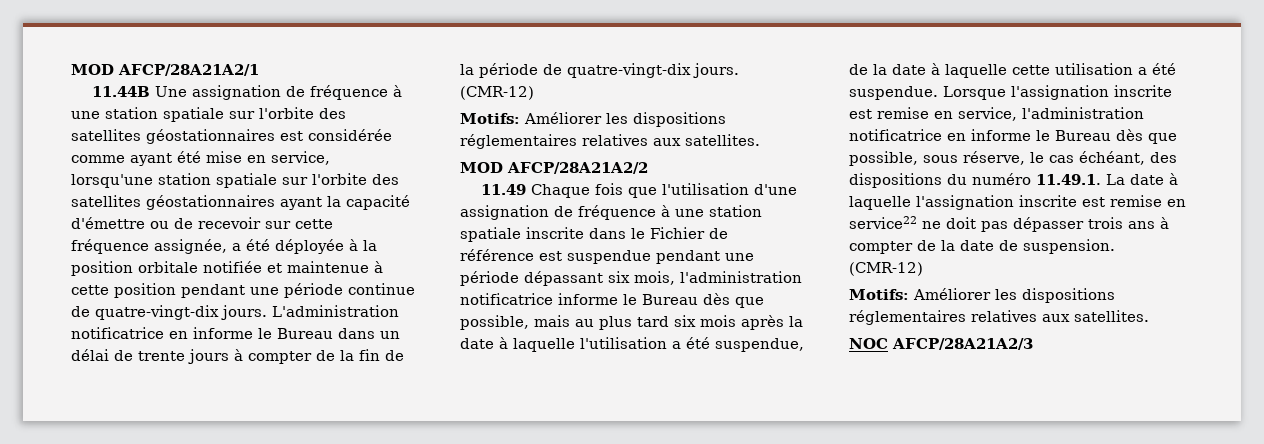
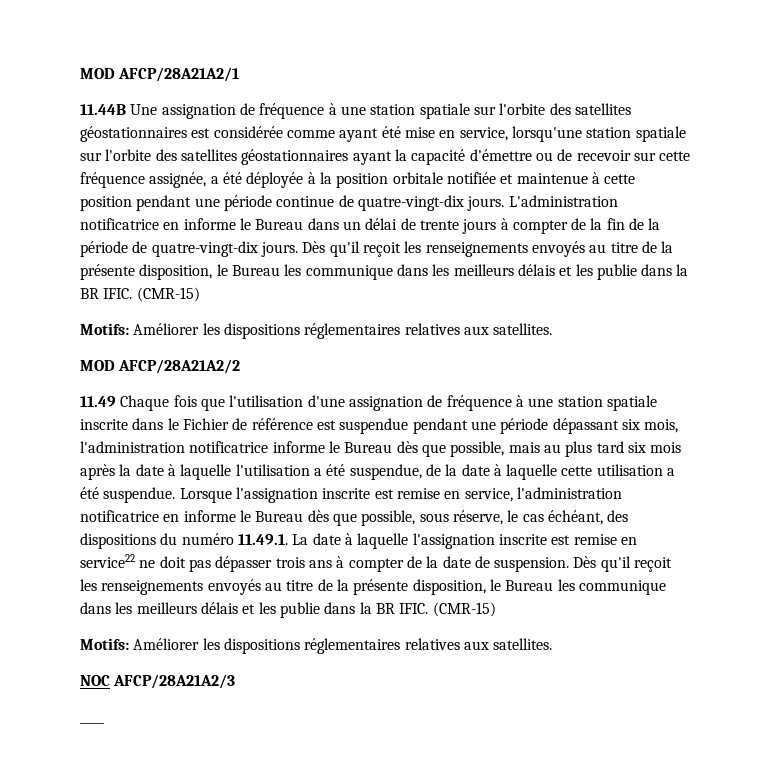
- L'administration notificatrice en informe le Bureau dans un délai de trente jours à compter de la fin de la période de quatre-vingt-dix jours. (CMR-12)
+ L'administration notificatrice en informe le Bureau dans un délai de trente jours à compter de la fin de la période de quatre-vingt-dix jours. Dès qu'il reçoit les renseignements envoyés au titre de la présente disposition, le Bureau les communique dans les meilleurs délais et les publie dans la BR IFIC. (CMR-15)
- Lorsque l'assignation inscrite est remise en service, l'administration notificatrice en informe le Bureau dès que possible, sous réserve, le cas échéant, des dispositions du numéro 11.49.1. La date à laquelle l'assignation inscrite est remise en service22 ne doit pas dépasser trois ans à compter de la date de suspension. (CMR-12)
+ Lorsque l'assignation inscrite est remise en service, l'administration notificatrice en informe le Bureau dès que possible, sous réserve, le cas échéant, des dispositions du numéro 11.49.1. La date à laquelle l'assignation inscrite est remise en service22 ne doit pas dépasser trois ans à compter de la date de suspension. Dès qu'il reçoit les renseignements envoyés au titre de la présente disposition, le Bureau les communique dans les meilleurs délais et les publie dans la BR IFIC. (CMR-15)
+ ____

